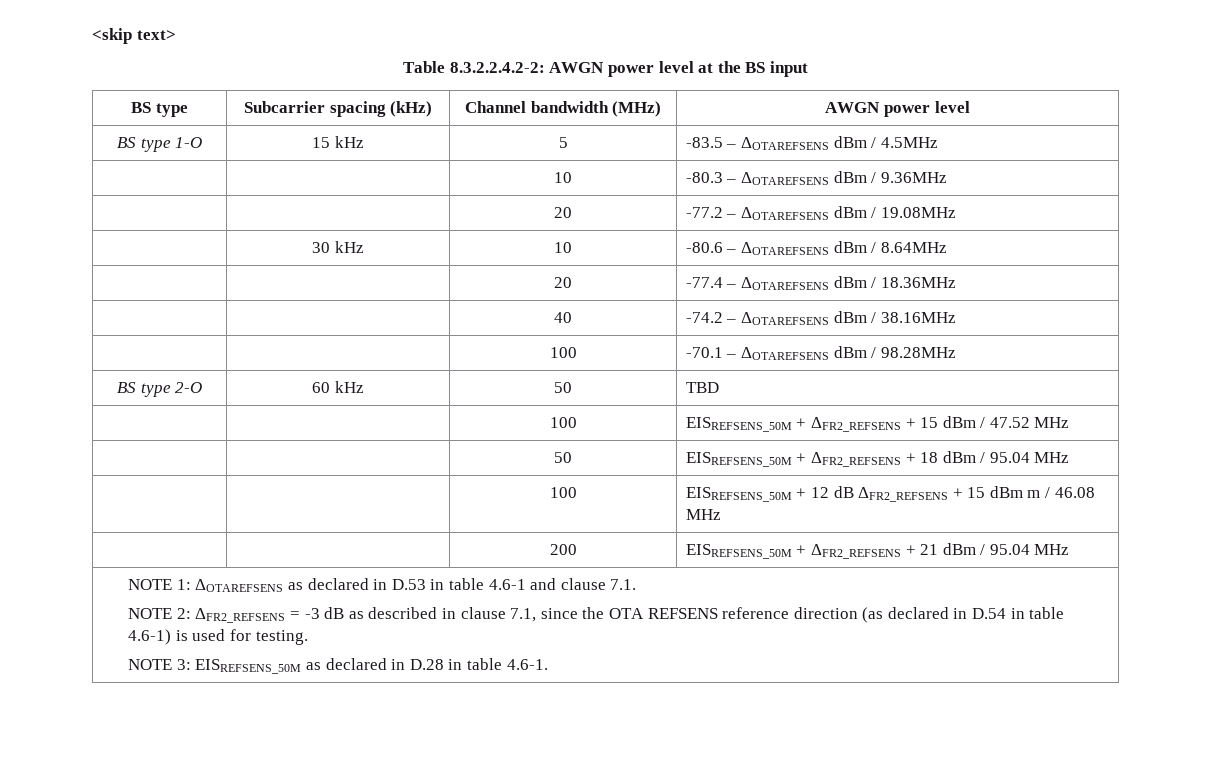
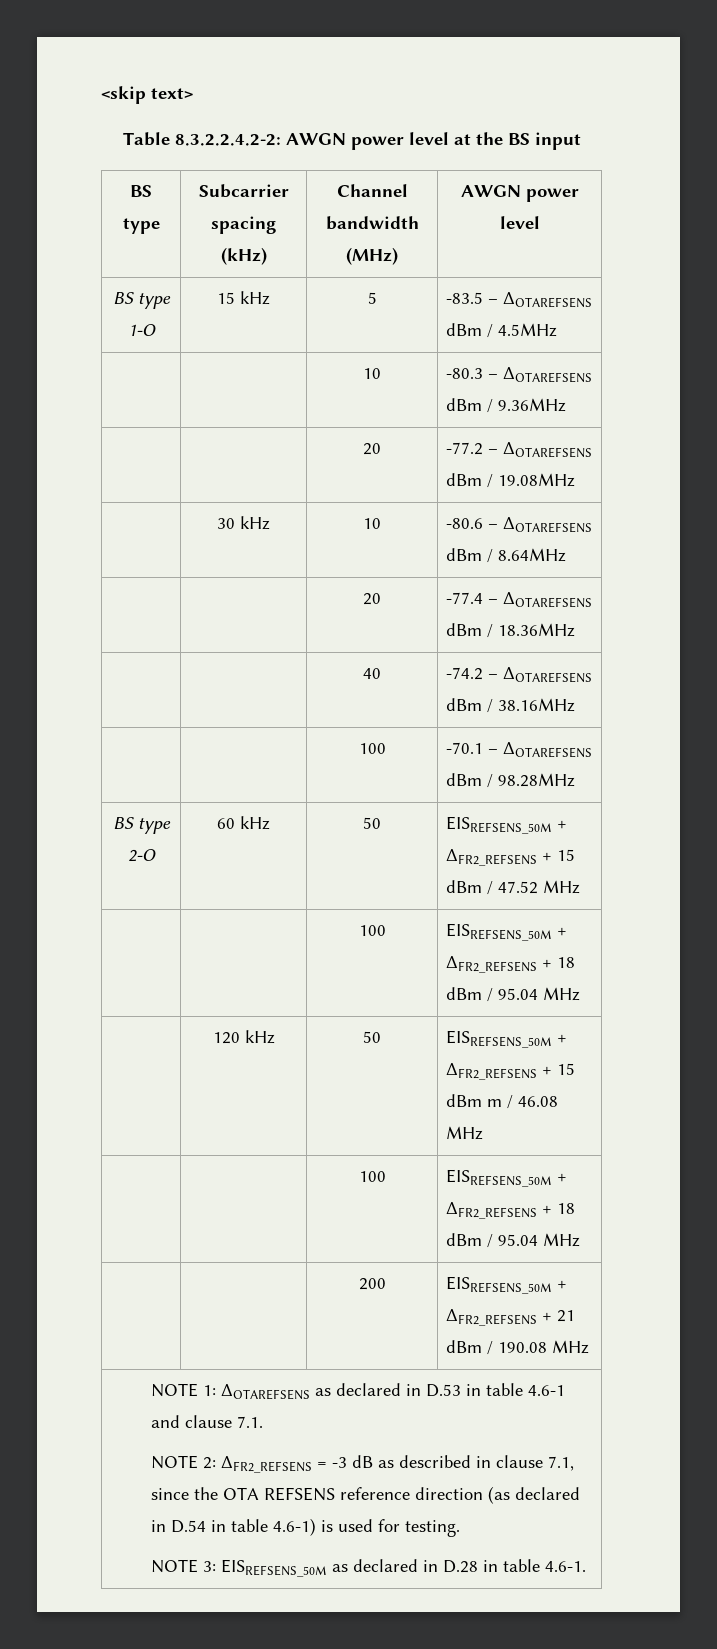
- BS type 2-O | 60 kHz | 50 | TBD
- | | 100 | EISREFSENS_50M + ΔFR2_REFSENS + 15 dBm / 47.52 MHz
- | | 50 | EISREFSENS_50M + ΔFR2_REFSENS + 18 dBm / 95.04 MHz
- | | 100 | EISREFSENS_50M + 12 dB ΔFR2_REFSENS + 15 dBm m / 46.08 MHz
+ BS type 2-O | 60 kHz | 50 | EISREFSENS_50M + ΔFR2_REFSENS + 15 dBm / 47.52 MHz
+ | | 100 | EISREFSENS_50M + ΔFR2_REFSENS + 18 dBm / 95.04 MHz
+ | 120 kHz | 50 | EISREFSENS_50M + ΔFR2_REFSENS + 15 dBm m / 46.08 MHz
+ | | 100 | EISREFSENS_50M + ΔFR2_REFSENS + 18 dBm / 95.04 MHz
- | | 200 | EISREFSENS_50M + ΔFR2_REFSENS + 21 dBm / 95.04 MHz
+ | | 200 | EISREFSENS_50M + ΔFR2_REFSENS + 21 dBm / 190.08 MHz

